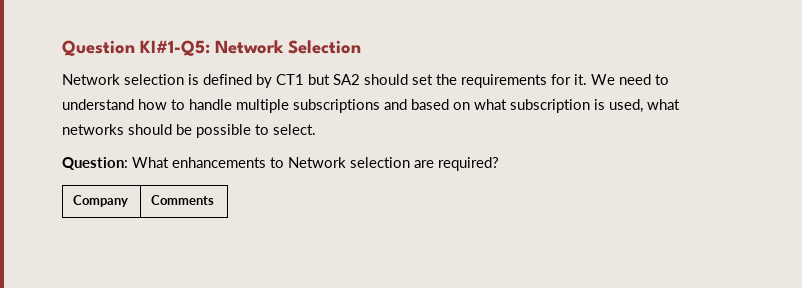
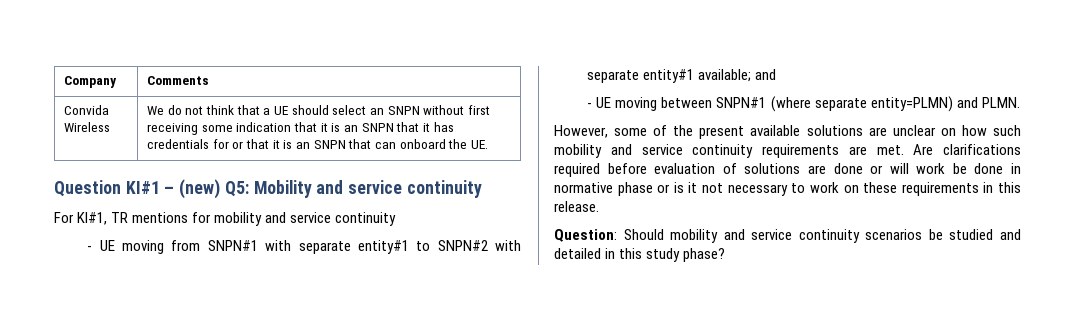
- Question KI#1-Q5: Network Selection
- Network selection is defined by CT1 but SA2 should set the requirements for it. We need to understand how to handle multiple subscriptions and based on what subscription is used, what networks should be possible to select.
- Question: What enhancements to Network selection are required?
  Company | Comments
+ Convida Wireless | We do not think that a UE should select an SNPN without first receiving some indication that it is an SNPN that it has credentials for or that it is an SNPN that can onboard the UE.
+ Question KI#1 – (new) Q5: Mobility and service continuity
+ For KI#1, TR mentions for mobility and service continuity
+ - UE moving from SNPN#1 with separate entity#1 to SNPN#2 with separate entity#1 available; and
+ - UE moving between SNPN#1 (where separate entity=PLMN) and PLMN.
+ However, some of the present available solutions are unclear on how such mobility and service continuity requirements are met. Are clarifications required before evaluation of solutions are done or will work be done in normative phase or is it not necessary to work on these requirements in this release.
+ Question: Should mobility and service continuity scenarios be studied and detailed in this study phase?

